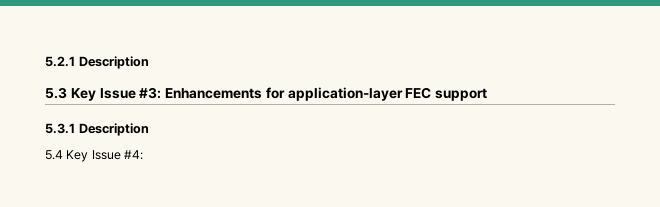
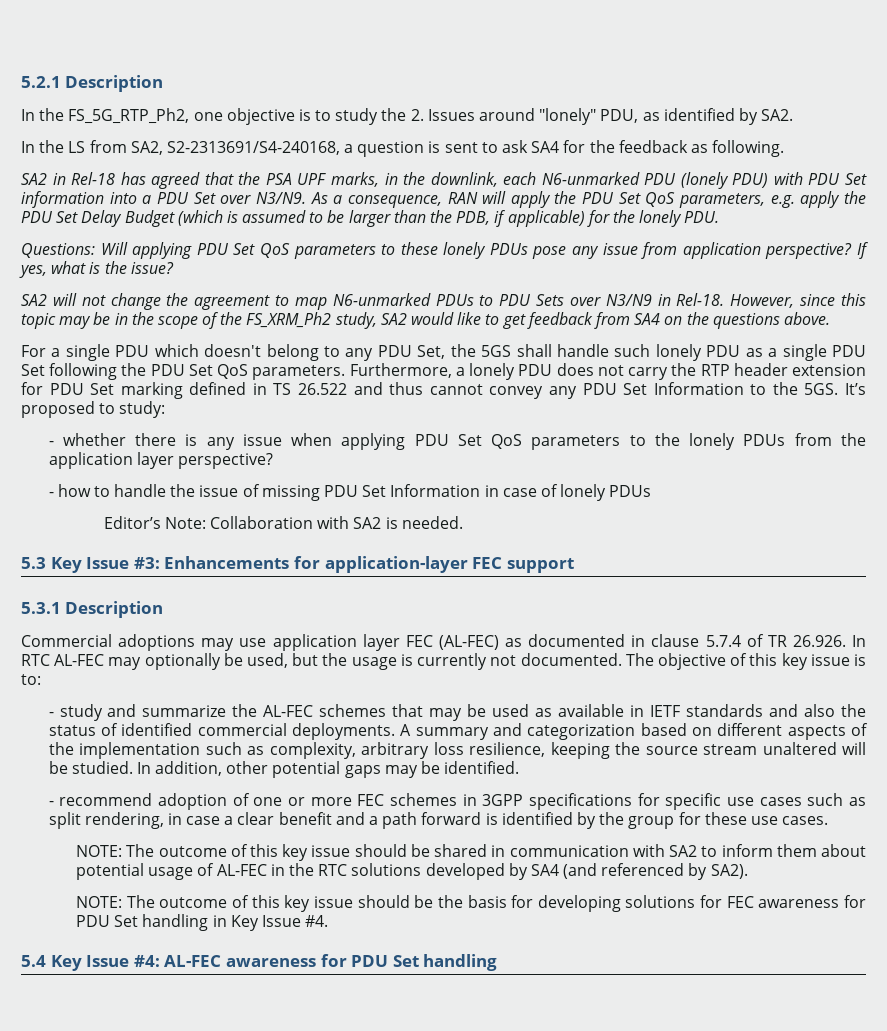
+ In the FS_5G_RTP_Ph2, one objective is to study the 2. Issues around "lonely" PDU, as identified by SA2.
+ In the LS from SA2, S2-2313691/S4-240168, a question is sent to ask SA4 for the feedback as following.
+ SA2 in Rel-18 has agreed that the PSA UPF marks, in the downlink, each N6-unmarked PDU (lonely PDU) with PDU Set information into a PDU Set over N3/N9. As a consequence, RAN will apply the PDU Set QoS parameters, e.g. apply the PDU Set Delay Budget (which is assumed to be larger than the PDB, if applicable) for the lonely PDU.
+ Questions: Will applying PDU Set QoS parameters to these lonely PDUs pose any issue from application perspective? If yes, what is the issue?
+ SA2 will not change the agreement to map N6-unmarked PDUs to PDU Sets over N3/N9 in Rel-18. However, since this topic may be in the scope of the FS_XRM_Ph2 study, SA2 would like to get feedback from SA4 on the questions above.
+ For a single PDU which doesn't belong to any PDU Set, the 5GS shall handle such lonely PDU as a single PDU Set following the PDU Set QoS parameters. Furthermore, a lonely PDU does not carry the RTP header extension for PDU Set marking defined in TS 26.522 and thus cannot convey any PDU Set Information to the 5GS. It’s proposed to study:
+ - whether there is any issue when applying PDU Set QoS parameters to the lonely PDUs from the application layer perspective?
+ - how to handle the issue of missing PDU Set Information in case of lonely PDUs
+ Editor’s Note: Collaboration with SA2 is needed.
- 5.4 Key Issue #4:
+ Commercial adoptions may use application layer FEC (AL-FEC) as documented in clause 5.7.4 of TR 26.926. In RTC AL-FEC may optionally be used, but the usage is currently not documented. The objective of this key issue is to:
+ - study and summarize the AL-FEC schemes that may be used as available in IETF standards and also the status of identified commercial deployments. A summary and categorization based on different aspects of the implementation such as complexity, arbitrary loss resilience, keeping the source stream unaltered will be studied. In addition, other potential gaps may be identified.
+ - recommend adoption of one or more FEC schemes in 3GPP specifications for specific use cases such as split rendering, in case a clear benefit and a path forward is identified by the group for these use cases.
+ NOTE: The outcome of this key issue should be shared in communication with SA2 to inform them about potential usage of AL-FEC in the RTC solutions developed by SA4 (and referenced by SA2).
+ NOTE: The outcome of this key issue should be the basis for developing solutions for FEC awareness for PDU Set handling in Key Issue #4.
+ 5.4 Key Issue #4: AL-FEC awareness for PDU Set handling

